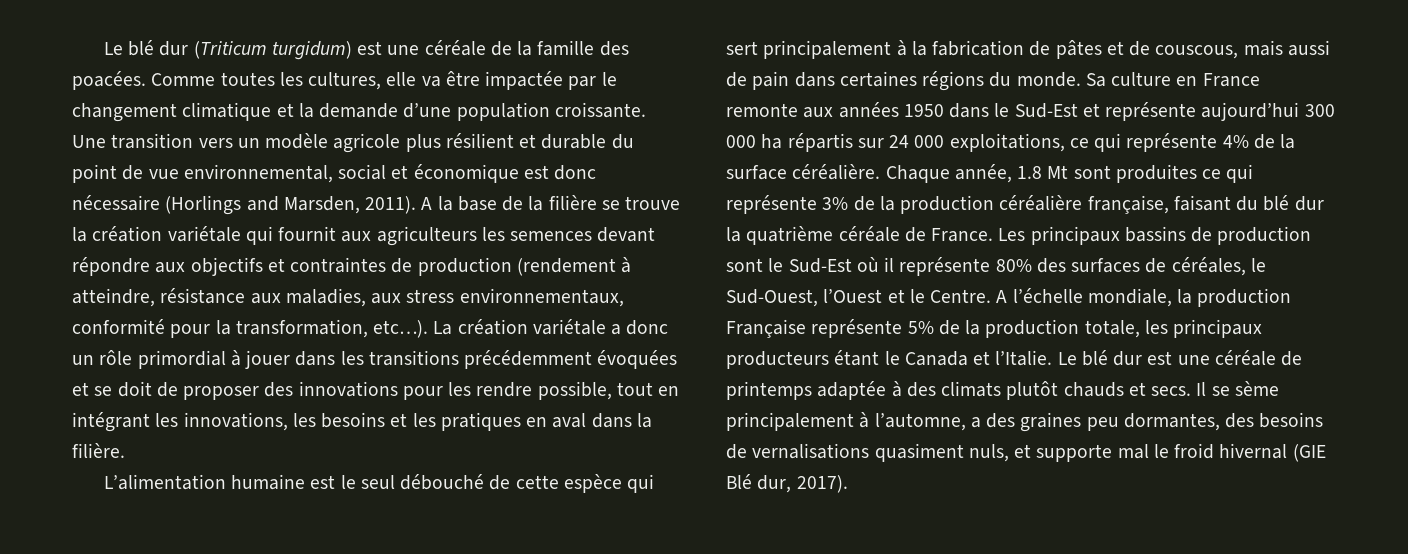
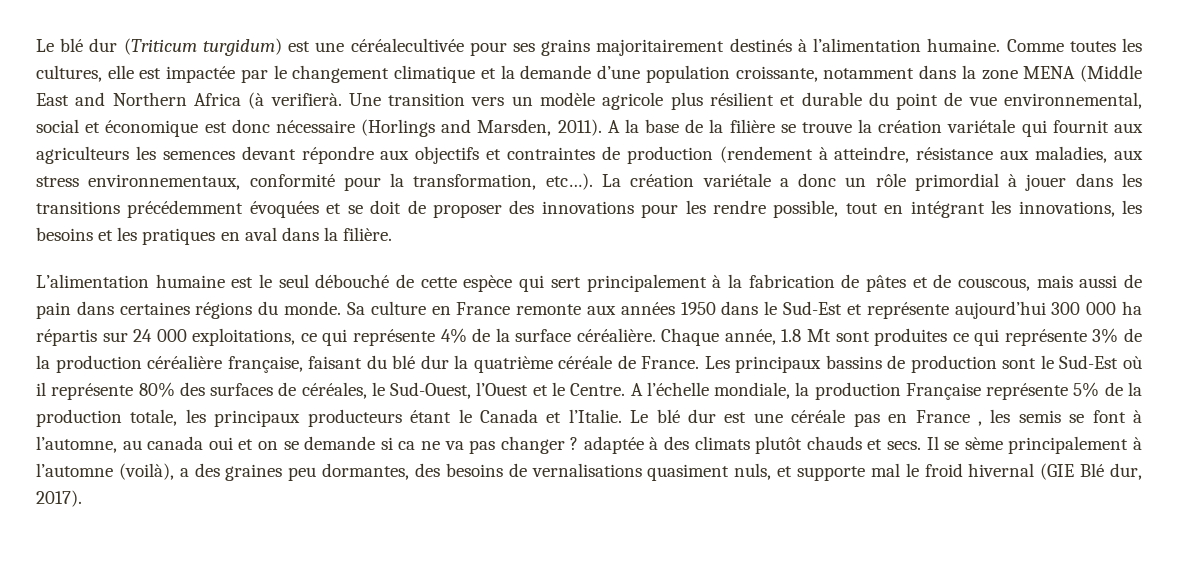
- Le blé dur (Triticum turgidum) est une céréale de la famille des poacées.
+ Le blé dur (Triticum turgidum) est une céréalecultivée pour ses grains majoritairement destinés à l’alimentation humaine.
- Comme toutes les cultures, elle va être impactée par le changement climatique et la demande d’une population croissante.
+ Comme toutes les cultures, elle est impactée par le changement climatique et la demande d’une population croissante, notamment dans la zone MENA (Middle East and Northern Africa (à verifierà.
- Le blé dur est une céréale de printemps adaptée à des climats plutôt chauds et secs.
+ Le blé dur est une céréale pas en France , les semis se font à l’automne, au canada oui et on se demande si ca ne va pas changer ? adaptée à des climats plutôt chauds et secs.
- Il se sème principalement à l’automne, a des graines peu dormantes, des besoins de vernalisations quasiment nuls, et supporte mal le froid hivernal (GIE Blé dur, 2017).
+ Il se sème principalement à l’automne (voilà), a des graines peu dormantes, des besoins de vernalisations quasiment nuls, et supporte mal le froid hivernal (GIE Blé dur, 2017).

